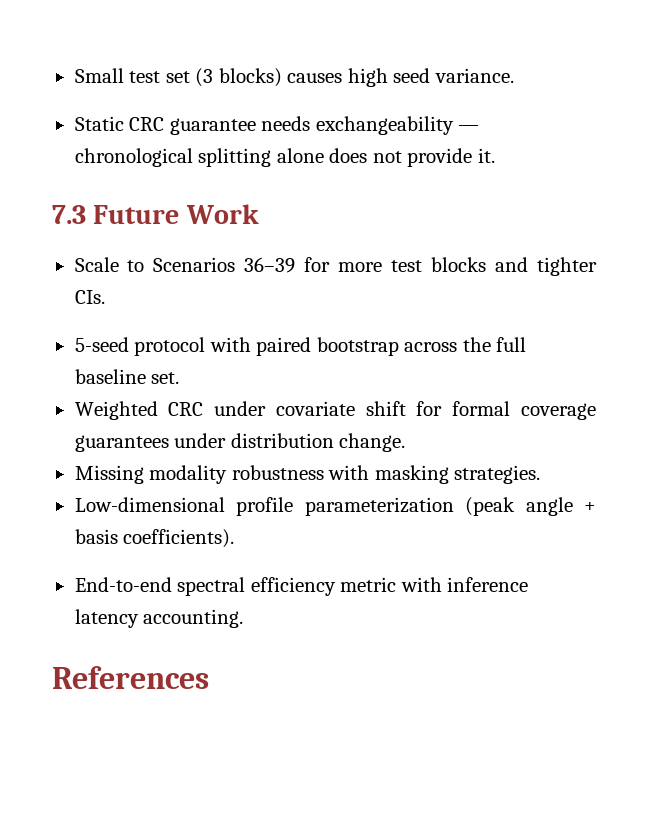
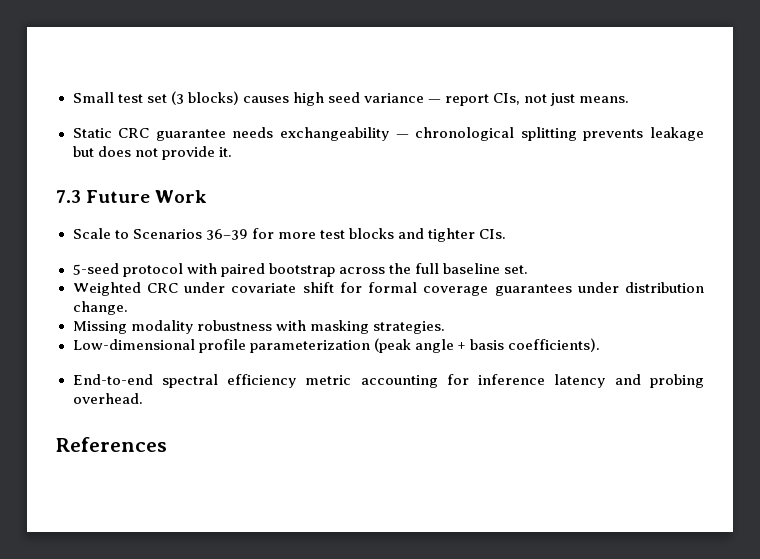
- Small test set (3 blocks) causes high seed variance.
+ Small test set (3 blocks) causes high seed variance — report CIs, not just means.
- Static CRC guarantee needs exchangeability — chronological splitting alone does not provide it.
+ Static CRC guarantee needs exchangeability — chronological splitting prevents leakage but does not provide it.
- End-to-end spectral efficiency metric with inference latency accounting.
+ End-to-end spectral efficiency metric accounting for inference latency and probing overhead.

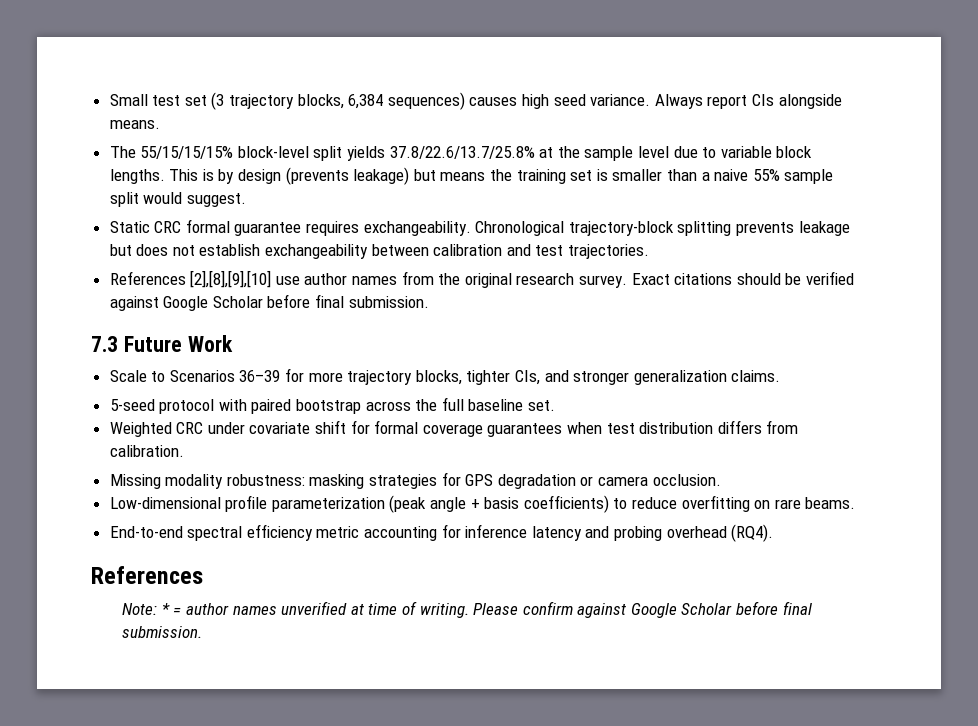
- Small test set (3 blocks) causes high seed variance — report CIs, not just means.
- Static CRC guarantee needs exchangeability — chronological splitting prevents leakage but does not provide it.
+ Small test set (3 trajectory blocks, 6,384 sequences) causes high seed variance. Always report CIs alongside means.
+ The 55/15/15/15% block-level split yields 37.8/22.6/13.7/25.8% at the sample level due to variable block lengths. This is by design (prevents leakage) but means the training set is smaller than a naive 55% sample split would suggest.
+ Static CRC formal guarantee requires exchangeability. Chronological trajectory-block splitting prevents leakage but does not establish exchangeability between calibration and test trajectories.
+ References [2],[8],[9],[10] use author names from the original research survey. Exact citations should be verified against Google Scholar before final submission.
- Scale to Scenarios 36–39 for more test blocks and tighter CIs.
+ Scale to Scenarios 36–39 for more trajectory blocks, tighter CIs, and stronger generalization claims.
- Weighted CRC under covariate shift for formal coverage guarantees under distribution change.
- Missing modality robustness with masking strategies.
+ Weighted CRC under covariate shift for formal coverage guarantees when test distribution differs from calibration.
+ Missing modality robustness: masking strategies for GPS degradation or camera occlusion.
- Low-dimensional profile parameterization (peak angle + basis coefficients).
+ Low-dimensional profile parameterization (peak angle + basis coefficients) to reduce overfitting on rare beams.
- End-to-end spectral efficiency metric accounting for inference latency and probing overhead.
+ End-to-end spectral efficiency metric accounting for inference latency and probing overhead (RQ4).
  References
+ Note: * = author names unverified at time of writing. Please confirm against Google Scholar before final submission.

